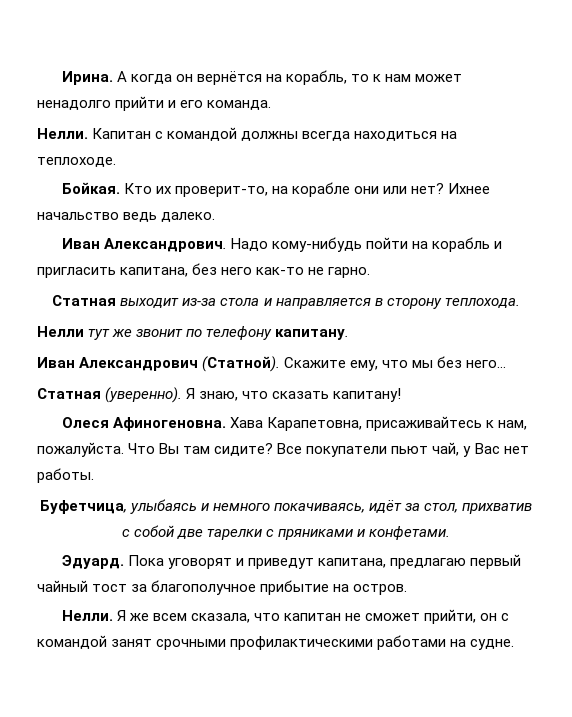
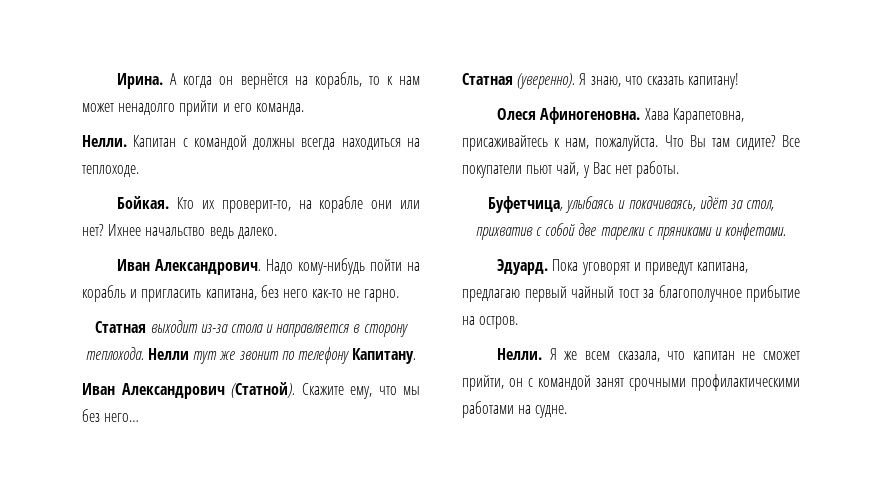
- Статная выходит из-за стола и направляется в сторону теплохода.
- Нелли тут же звонит по телефону капитану.
+ Статная выходит из-за стола и направляется в сторону теплохода. Нелли тут же звонит по телефону Капитану.
- Буфетчица, улыбаясь и немного покачиваясь, идёт за стол, прихватив с собой две тарелки с пряниками и конфетами.
+ Буфетчица, улыбаясь и покачиваясь, идёт за стол, прихватив с собой две тарелки с пряниками и конфетами.

